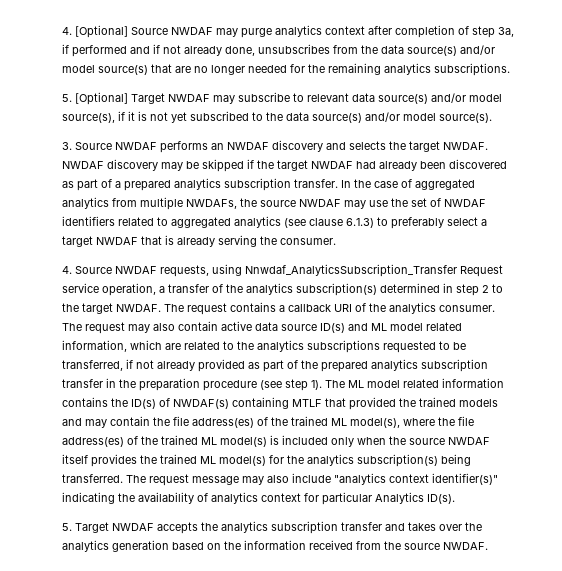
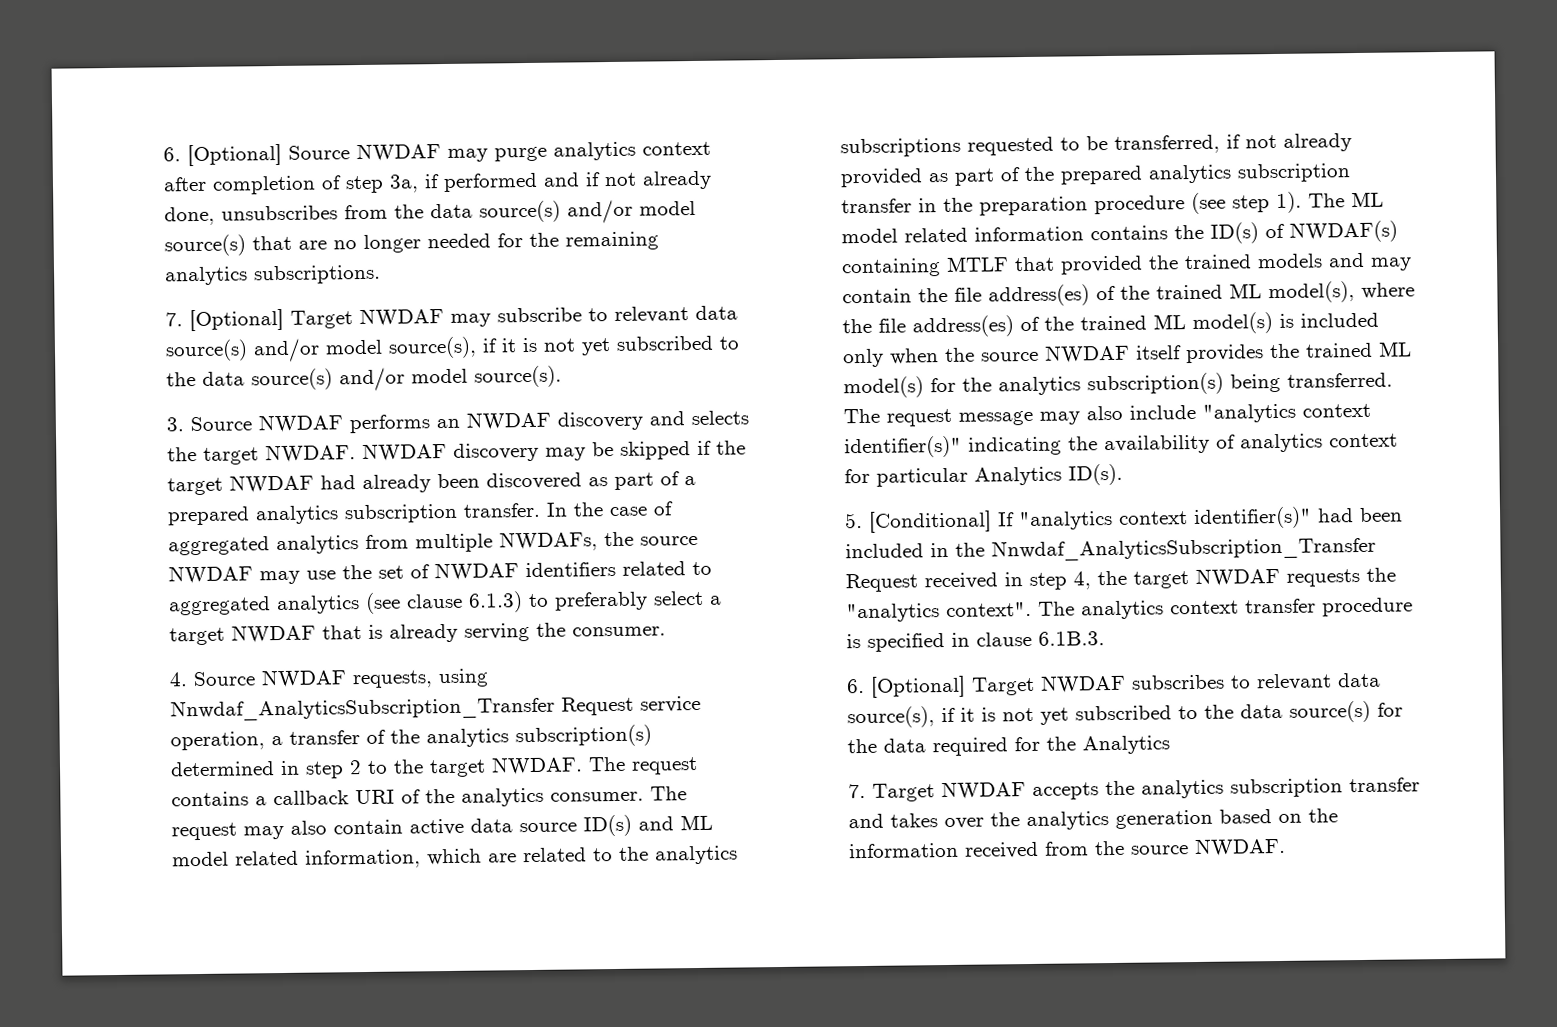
- 4. [Optional] Source NWDAF may purge analytics context after completion of step 3a, if performed and if not already done, unsubscribes from the data source(s) and/or model source(s) that are no longer needed for the remaining analytics subscriptions.
+ 6. [Optional] Source NWDAF may purge analytics context after completion of step 3a, if performed and if not already done, unsubscribes from the data source(s) and/or model source(s) that are no longer needed for the remaining analytics subscriptions.
- 5. [Optional] Target NWDAF may subscribe to relevant data source(s) and/or model source(s), if it is not yet subscribed to the data source(s) and/or model source(s).
+ 7. [Optional] Target NWDAF may subscribe to relevant data source(s) and/or model source(s), if it is not yet subscribed to the data source(s) and/or model source(s).
- 5. Target NWDAF accepts the analytics subscription transfer and takes over the analytics generation based on the information received from the source NWDAF.
+ 5. [Conditional] If "analytics context identifier(s)" had been included in the Nnwdaf_AnalyticsSubscription_Transfer Request received in step 4, the target NWDAF requests the "analytics context". The analytics context transfer procedure is specified in clause 6.1B.3.
+ 6. [Optional] Target NWDAF subscribes to relevant data source(s), if it is not yet subscribed to the data source(s) for the data required for the Analytics
+ 7. Target NWDAF accepts the analytics subscription transfer and takes over the analytics generation based on the information received from the source NWDAF.

